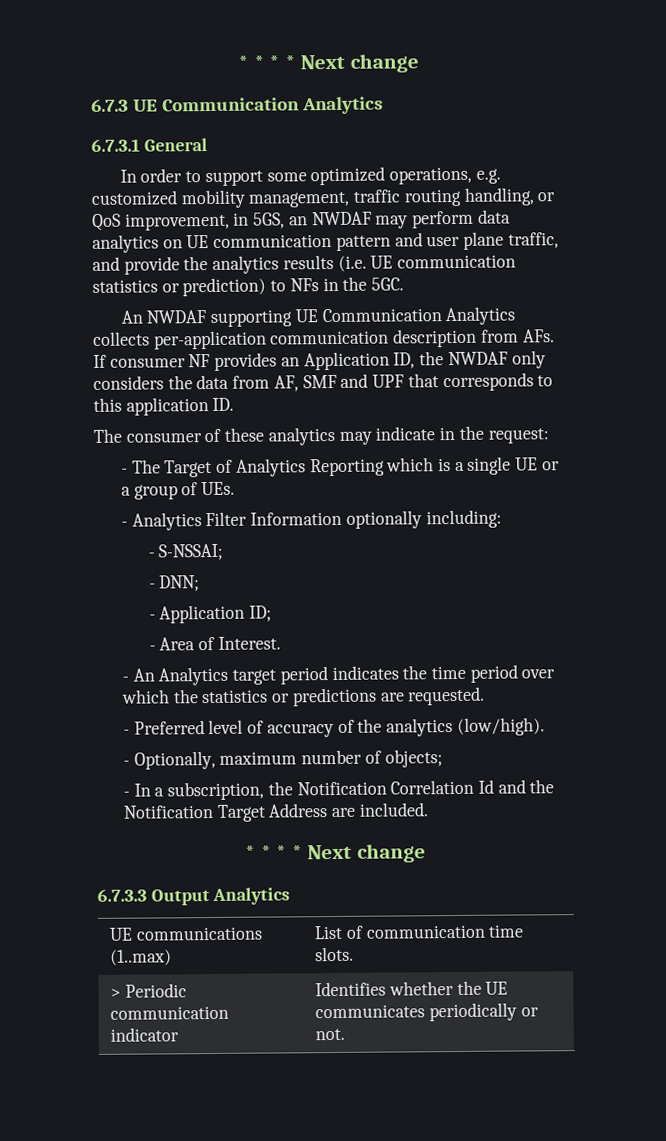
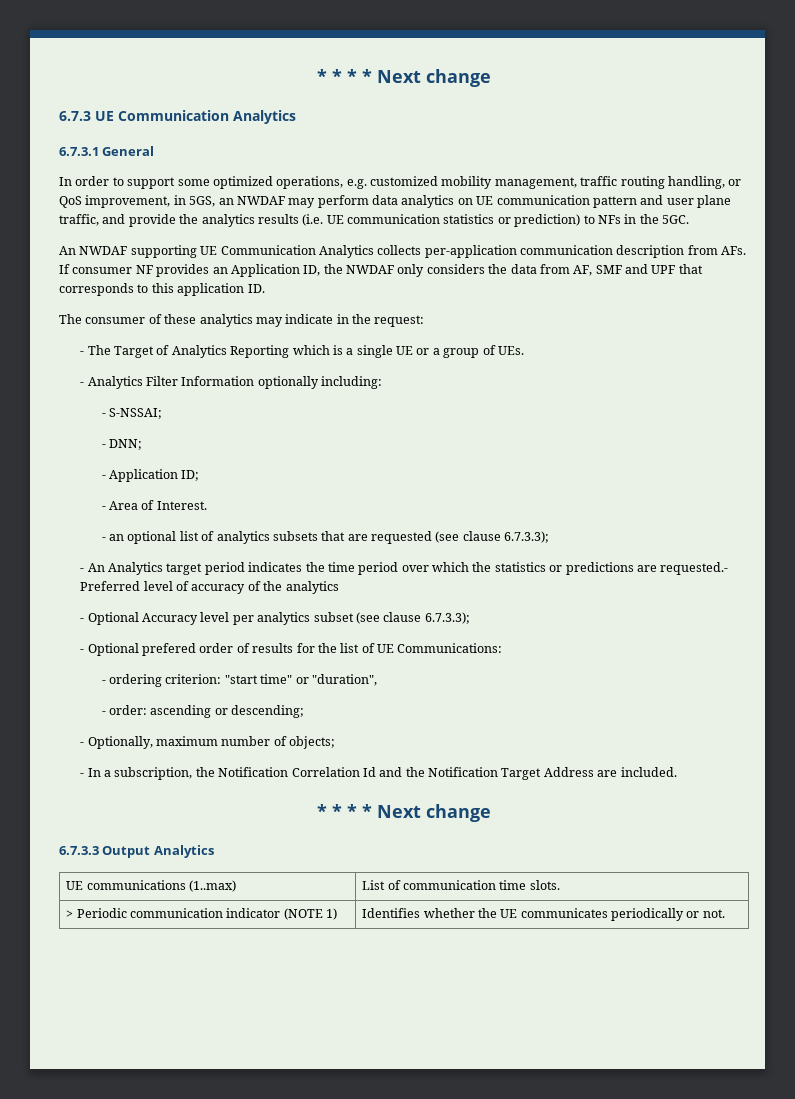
+ - an optional list of analytics subsets that are requested (see clause 6.7.3.3);
- - An Analytics target period indicates the time period over which the statistics or predictions are requested.
- - Preferred level of accuracy of the analytics (low/high).
+ - An Analytics target period indicates the time period over which the statistics or predictions are requested.- Preferred level of accuracy of the analytics
+ - Optional Accuracy level per analytics subset (see clause 6.7.3.3);
+ - Optional prefered order of results for the list of UE Communications:
+ - ordering criterion: "start time" or "duration",
+ - order: ascending or descending;
- > Periodic communication indicator | Identifies whether the UE communicates periodically or not.
+ > Periodic communication indicator (NOTE 1) | Identifies whether the UE communicates periodically or not.

